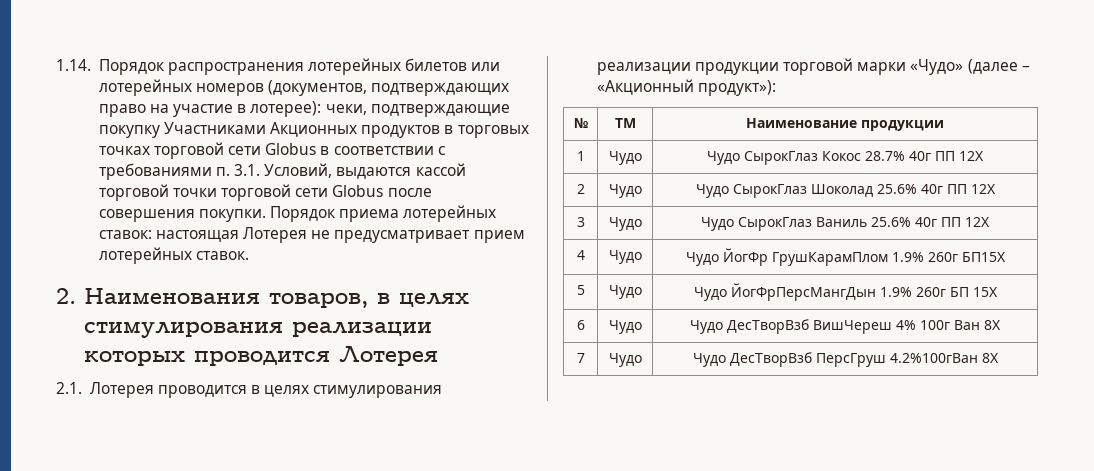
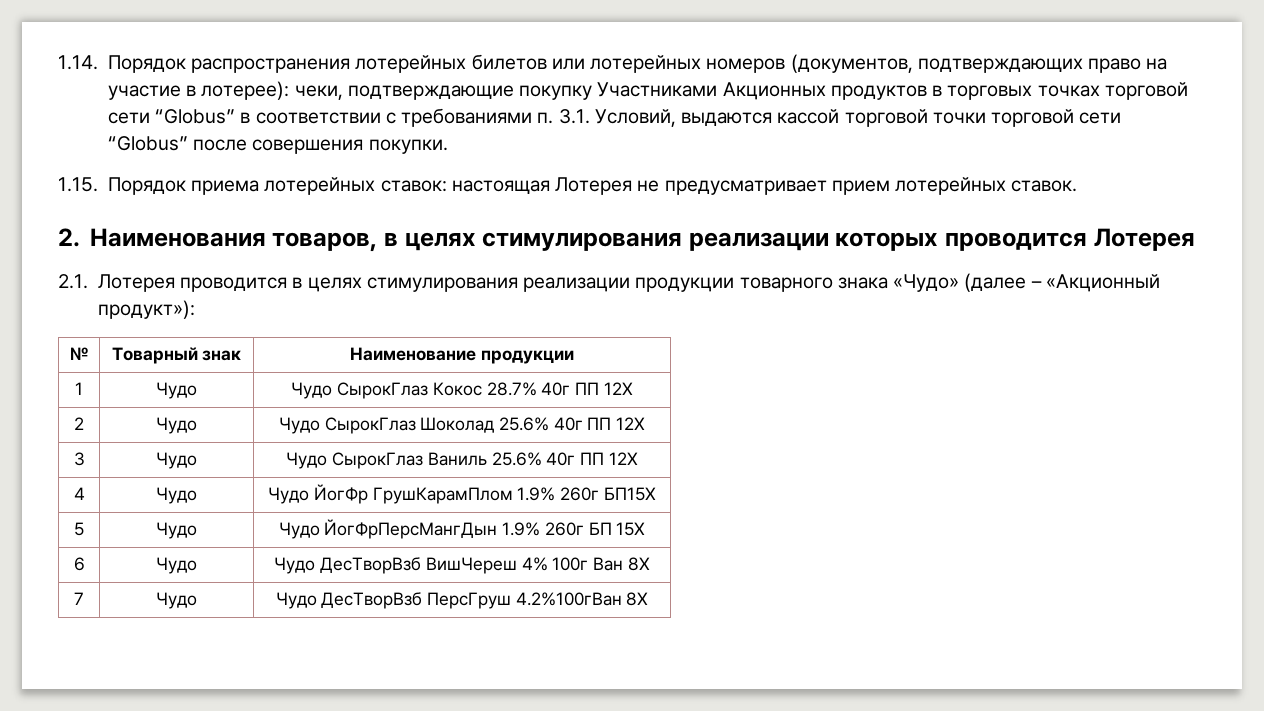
- 1.14. Порядок распространения лотерейных билетов или лотерейных номеров (документов, подтверждающих право на участие в лотерее): чеки, подтверждающие покупку Участниками Акционных продуктов в торговых точках торговой сети Globus в соответствии с требованиями п. 3.1. Условий, выдаются кассой торговой точки торговой сети Globus после совершения покупки. Порядок приема лотерейных ставок: настоящая Лотерея не предусматривает прием лотерейных ставок.
+ 1.14. Порядок распространения лотерейных билетов или лотерейных номеров (документов, подтверждающих право на участие в лотерее): чеки, подтверждающие покупку Участниками Акционных продуктов в торговых точках торговой сети “Globus” в соответствии с требованиями п. 3.1. Условий, выдаются кассой торговой точки торговой сети “Globus” после совершения покупки.
+ 1.15. Порядок приема лотерейных ставок: настоящая Лотерея не предусматривает прием лотерейных ставок.
- 2.1. Лотерея проводится в целях стимулирования реализации продукции торговой марки «Чудо» (далее – «Акционный продукт»):
+ 2.1. Лотерея проводится в целях стимулирования реализации продукции товарного знака «Чудо» (далее – «Акционный продукт»):
- № | ТМ | Наименование продукции
+ № | Товарный знак | Наименование продукции

